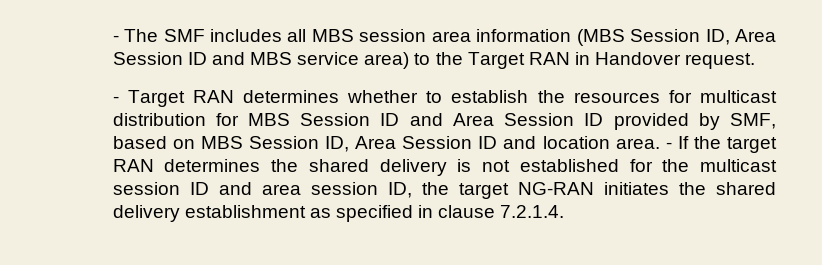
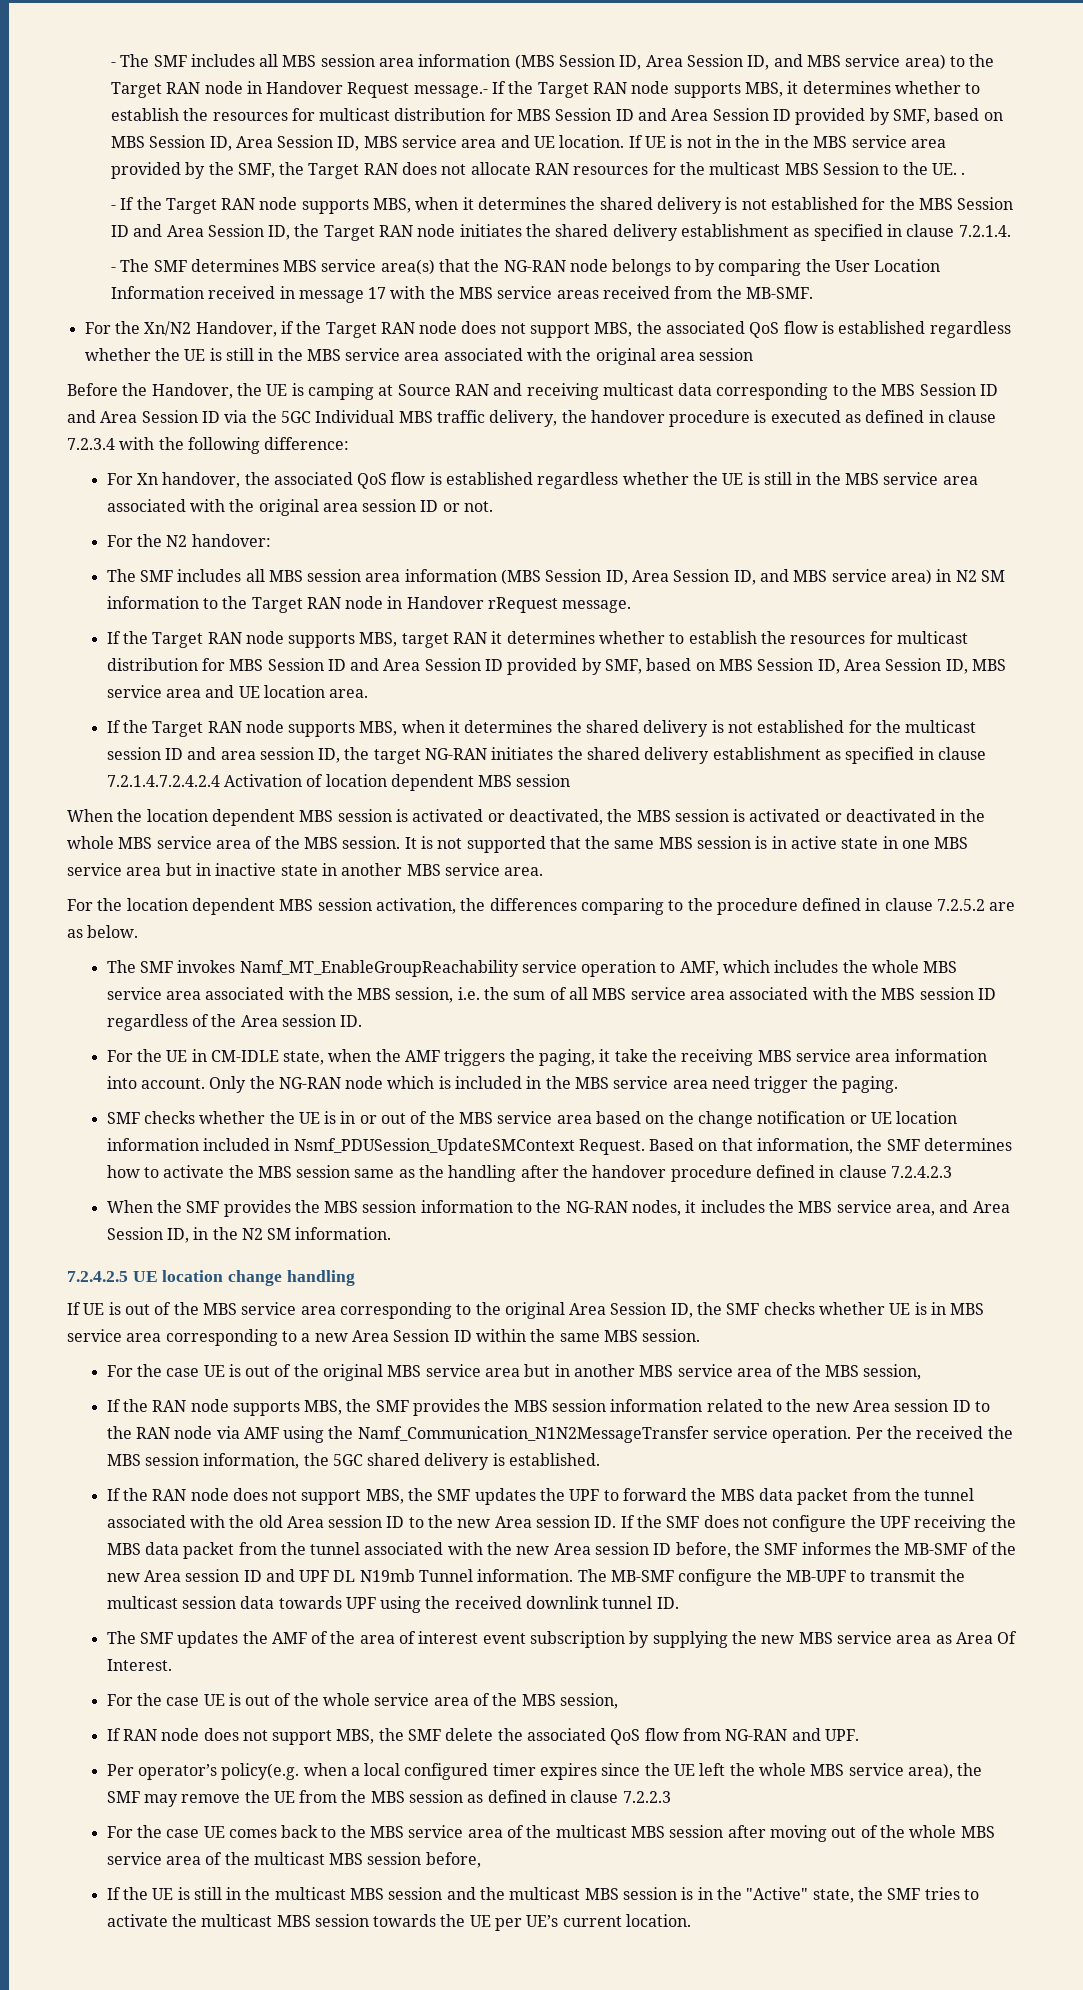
- - The SMF includes all MBS session area information (MBS Session ID, Area Session ID and MBS service area) to the Target RAN in Handover request.
- - Target RAN determines whether to establish the resources for multicast distribution for MBS Session ID and Area Session ID provided by SMF, based on MBS Session ID, Area Session ID and location area. - If the target RAN determines the shared delivery is not established for the multicast session ID and area session ID, the target NG-RAN initiates the shared delivery establishment as specified in clause 7.2.1.4.
+ - The SMF includes all MBS session area information (MBS Session ID, Area Session ID, and MBS service area) to the Target RAN node in Handover Request message.- If the Target RAN node supports MBS, it determines whether to establish the resources for multicast distribution for MBS Session ID and Area Session ID provided by SMF, based on MBS Session ID, Area Session ID, MBS service area and UE location. If UE is not in the in the MBS service area provided by the SMF, the Target RAN does not allocate RAN resources for the multicast MBS Session to the UE. .
+ - If the Target RAN node supports MBS, when it determines the shared delivery is not established for the MBS Session ID and Area Session ID, the Target RAN node initiates the shared delivery establishment as specified in clause 7.2.1.4.
+ - The SMF determines MBS service area(s) that the NG-RAN node belongs to by comparing the User Location Information received in message 17 with the MBS service areas received from the MB-SMF.
+ For the Xn/N2 Handover, if the Target RAN node does not support MBS, the associated QoS flow is established regardless whether the UE is still in the MBS service area associated with the original area session
+ Before the Handover, the UE is camping at Source RAN and receiving multicast data corresponding to the MBS Session ID and Area Session ID via the 5GC Individual MBS traffic delivery, the handover procedure is executed as defined in clause 7.2.3.4 with the following difference:
+ For Xn handover, the associated QoS flow is established regardless whether the UE is still in the MBS service area associated with the original area session ID or not.
+ For the N2 handover:
+ The SMF includes all MBS session area information (MBS Session ID, Area Session ID, and MBS service area) in N2 SM information to the Target RAN node in Handover rRequest message.
+ If the Target RAN node supports MBS, target RAN it determines whether to establish the resources for multicast distribution for MBS Session ID and Area Session ID provided by SMF, based on MBS Session ID, Area Session ID, MBS service area and UE location area.
+ If the Target RAN node supports MBS, when it determines the shared delivery is not established for the multicast session ID and area session ID, the target NG-RAN initiates the shared delivery establishment as specified in clause 7.2.1.4.7.2.4.2.4 Activation of location dependent MBS session
+ When the location dependent MBS session is activated or deactivated, the MBS session is activated or deactivated in the whole MBS service area of the MBS session. It is not supported that the same MBS session is in active state in one MBS service area but in inactive state in another MBS service area.
+ For the location dependent MBS session activation, the differences comparing to the procedure defined in clause 7.2.5.2 are as below.
+ The SMF invokes Namf_MT_EnableGroupReachability service operation to AMF, which includes the whole MBS service area associated with the MBS session, i.e. the sum of all MBS service area associated with the MBS session ID regardless of the Area session ID.
+ For the UE in CM-IDLE state, when the AMF triggers the paging, it take the receiving MBS service area information into account. Only the NG-RAN node which is included in the MBS service area need trigger the paging.
+ SMF checks whether the UE is in or out of the MBS service area based on the change notification or UE location information included in Nsmf_PDUSession_UpdateSMContext Request. Based on that information, the SMF determines how to activate the MBS session same as the handling after the handover procedure defined in clause 7.2.4.2.3
+ When the SMF provides the MBS session information to the NG-RAN nodes, it includes the MBS service area, and Area Session ID, in the N2 SM information.
+ 7.2.4.2.5 UE location change handling
+ If UE is out of the MBS service area corresponding to the original Area Session ID, the SMF checks whether UE is in MBS service area corresponding to a new Area Session ID within the same MBS session.
+ For the case UE is out of the original MBS service area but in another MBS service area of the MBS session,
+ If the RAN node supports MBS, the SMF provides the MBS session information related to the new Area session ID to the RAN node via AMF using the Namf_Communication_N1N2MessageTransfer service operation. Per the received the MBS session information, the 5GC shared delivery is established.
+ If the RAN node does not support MBS, the SMF updates the UPF to forward the MBS data packet from the tunnel associated with the old Area session ID to the new Area session ID. If the SMF does not configure the UPF receiving the MBS data packet from the tunnel associated with the new Area session ID before, the SMF informes the MB-SMF of the new Area session ID and UPF DL N19mb Tunnel information. The MB-SMF configure the MB-UPF to transmit the multicast session data towards UPF using the received downlink tunnel ID.
+ The SMF updates the AMF of the area of interest event subscription by supplying the new MBS service area as Area Of Interest.
+ For the case UE is out of the whole service area of the MBS session,
+ If RAN node does not support MBS, the SMF delete the associated QoS flow from NG-RAN and UPF.
+ Per operator’s policy(e.g. when a local configured timer expires since the UE left the whole MBS service area), the SMF may remove the UE from the MBS session as defined in clause 7.2.2.3
+ For the case UE comes back to the MBS service area of the multicast MBS session after moving out of the whole MBS service area of the multicast MBS session before,
+ If the UE is still in the multicast MBS session and the multicast MBS session is in the "Active" state, the SMF tries to activate the multicast MBS session towards the UE per UE’s current location.

